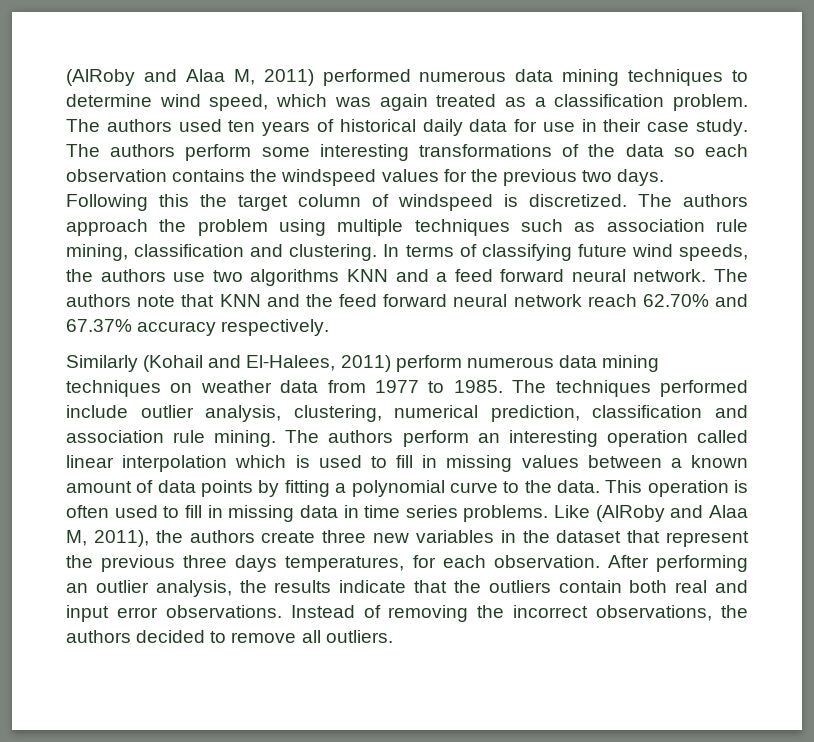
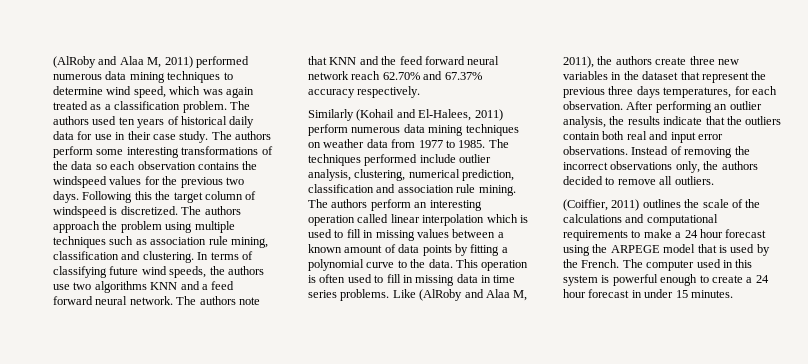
- Instead of removing the incorrect observations, the authors decided to remove all outliers.
+ Instead of removing the incorrect observations only, the authors decided to remove all outliers.
+ (Coiffier, 2011) outlines the scale of the calculations and computational requirements to make a 24 hour forecast using the ARPEGE model that is used by the French. The computer used in this system is powerful enough to create a 24 hour forecast in under 15 minutes.

